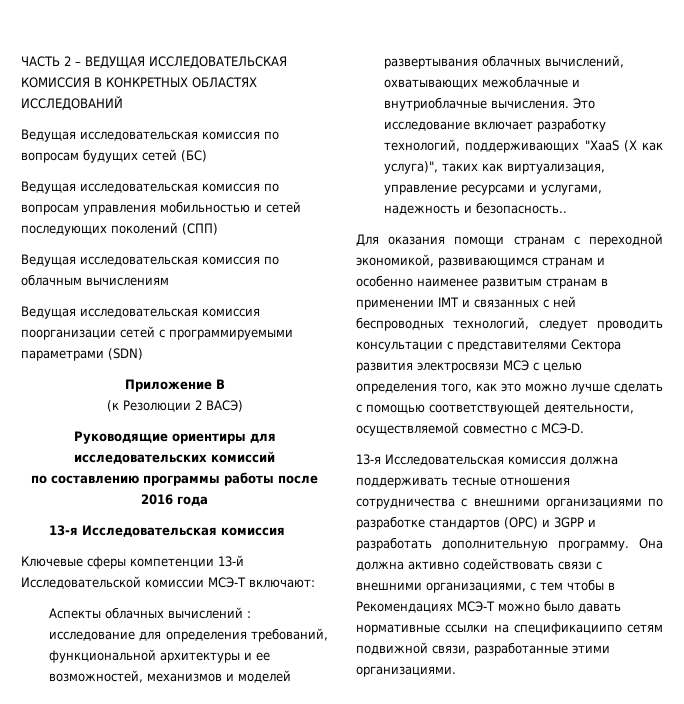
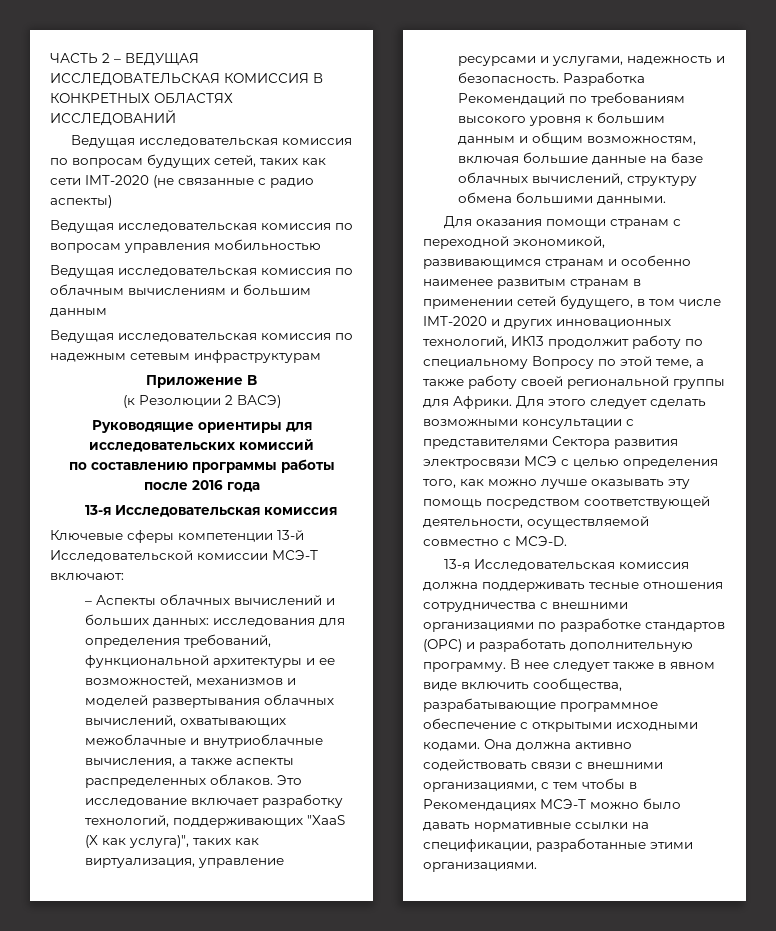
- Ведущая исследовательская комиссия по вопросам будущих сетей (БС)
+ Ведущая исследовательская комиссия по вопросам будущих сетей, таких как сети IMT-2020 (не связанные с радио аспекты)
- Ведущая исследовательская комиссия по вопросам управления мобильностью и сетей последующих поколений (СПП)
+ Ведущая исследовательская комиссия по вопросам управления мобильностью
- Ведущая исследовательская комиссия по облачным вычислениям
- Ведущая исследовательская комиссия поорганизации сетей с программируемыми параметрами (SDN)
+ Ведущая исследовательская комиссия по облачным вычислениям и большим данным
+ Ведущая исследовательская комиссия по надежным сетевым инфраструктурам
- Аспекты облачных вычислений : исследование для определения требований, функциональной архитектуры и ее возможностей, механизмов и моделей развертывания облачных вычислений, охватывающих межоблачные и внутриоблачные вычисления.
+ – Аспекты облачных вычислений и больших данных: исследования для определения требований, функциональной архитектуры и ее возможностей, механизмов и моделей развертывания облачных вычислений, охватывающих межоблачные и внутриоблачные вычисления, а также аспекты распределенных облаков.
- Это исследование включает разработку технологий, поддерживающих "XaaS (X как услуга)", таких как виртуализация, управление ресурсами и услугами, надежность и безопасность..
+ Это исследование включает разработку технологий, поддерживающих "XaaS (X как услуга)", таких как виртуализация, управление ресурсами и услугами, надежность и безопасность. Разработка Рекомендаций по требованиям высокого уровня к большим данным и общим возможностям, включая большие данные на базе облачных вычислений, структуру обмена большими данными.
- Для оказания помощи странам с переходной экономикой, развивающимся странам и особенно наименее развитым странам в применении IMT и связанных с ней беспроводных технологий, следует проводить консультации с представителями Сектора развития электросвязи МСЭ с целью определения того, как это можно лучше сделать с помощью соответствующей деятельности, осуществляемой совместно с МСЭ-D.
+ Для оказания помощи странам с переходной экономикой, развивающимся странам и особенно наименее развитым странам в применении сетей будущего, в том числе IMT-2020 и других инновационных технологий, ИК13 продолжит работу по специальному Вопросу по этой теме, а также работу своей региональной группы для Африки. Для этого следует сделать возможными консультации с представителями Сектора развития электросвязи МСЭ с целью определения того, как можно лучше оказывать эту помощь посредством соответствующей деятельности, осуществляемой совместно с МСЭ-D.
- 13-я Исследовательская комиссия должна поддерживать тесные отношения сотрудничества с внешними организациями по разработке стандартов (ОРС) и 3GPP и разработать дополнительную программу.
+ 13-я Исследовательская комиссия должна поддерживать тесные отношения сотрудничества с внешними организациями по разработке стандартов (ОРС) и разработать дополнительную программу.
+ В нее следует также в явном виде включить сообщества, разрабатывающие программное обеспечение с открытыми исходными кодами.
- Она должна активно содействовать связи с внешними организациями, с тем чтобы в Рекомендациях МСЭ-Т можно было давать нормативные ссылки на спецификациипо сетям подвижной связи, разработанные этими организациями.
+ Она должна активно содействовать связи с внешними организациями, с тем чтобы в Рекомендациях МСЭ-Т можно было давать нормативные ссылки на спецификации, разработанные этими организациями.

